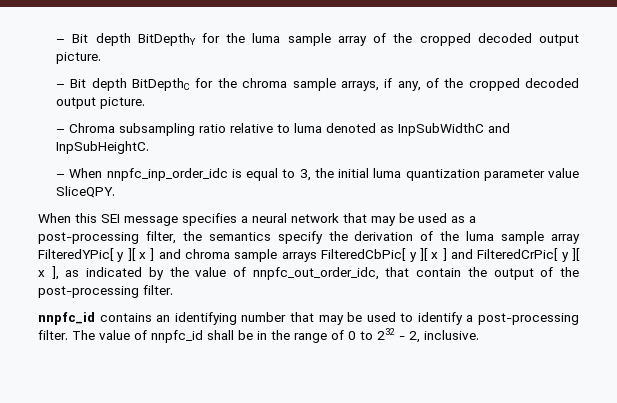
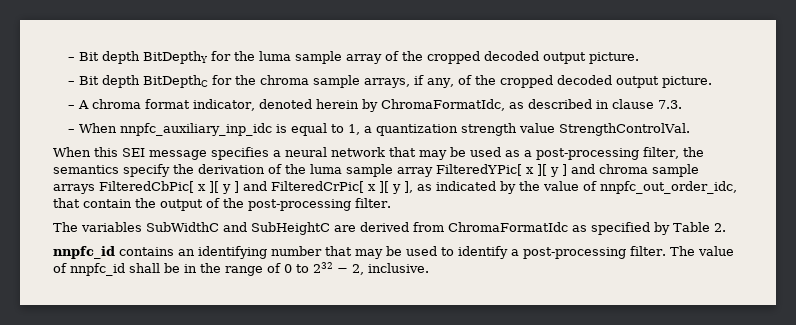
- – Chroma subsampling ratio relative to luma denoted as InpSubWidthC and InpSubHeightC.
+ – A chroma format indicator, denoted herein by ChromaFormatIdc, as described in clause 7.3.
- – When nnpfc_inp_order_idc is equal to 3, the initial luma quantization parameter value SliceQPY.
+ – When nnpfc_auxiliary_inp_idc is equal to 1, a quantization strength value StrengthControlVal.
- When this SEI message specifies a neural network that may be used as a post-processing filter, the semantics specify the derivation of the luma sample array FilteredYPic[ y ][ x ] and chroma sample arrays FilteredCbPic[ y ][ x ] and FilteredCrPic[ y ][ x ], as indicated by the value of nnpfc_out_order_idc, that contain the output of the post-processing filter.
+ When this SEI message specifies a neural network that may be used as a post-processing filter, the semantics specify the derivation of the luma sample array FilteredYPic[ x ][ y ] and chroma sample arrays FilteredCbPic[ x ][ y ] and FilteredCrPic[ x ][ y ], as indicated by the value of nnpfc_out_order_idc, that contain the output of the post-processing filter.
+ The variables SubWidthC and SubHeightC are derived from ChromaFormatIdc as specified by Table 2.

